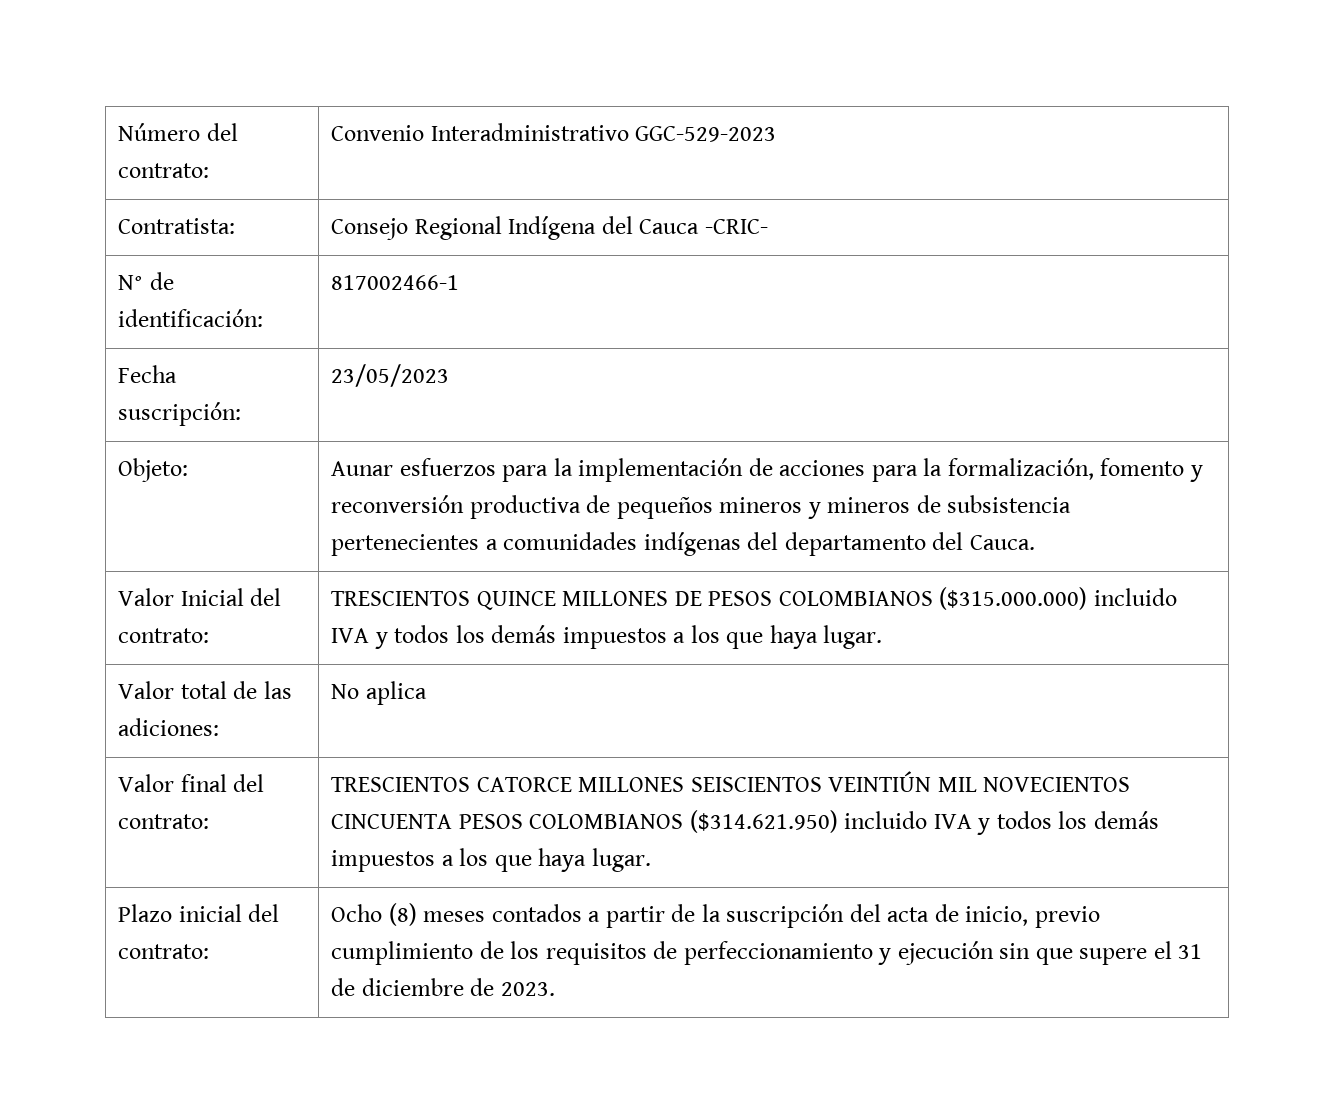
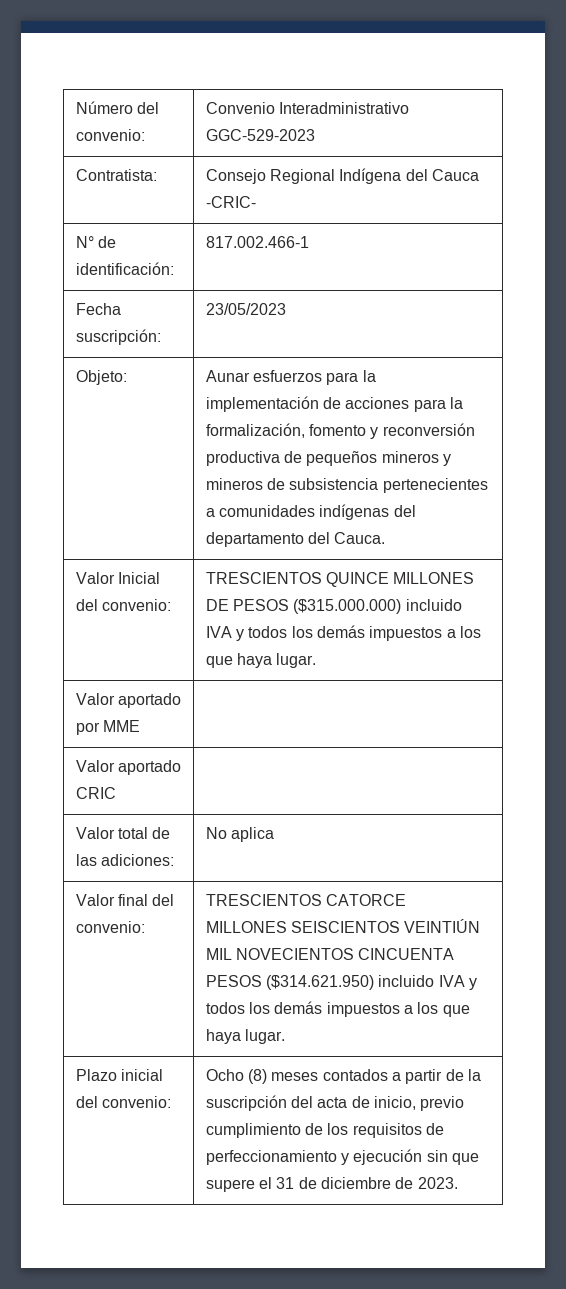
- Número del contrato: | Convenio Interadministrativo GGC-529-2023
+ Número del convenio: | Convenio Interadministrativo GGC-529-2023
- N° de identificación: | 817002466-1
+ N° de identificación: | 817.002.466-1
- Valor Inicial del contrato: | TRESCIENTOS QUINCE MILLONES DE PESOS COLOMBIANOS ($315.000.000) incluido IVA y todos los demás impuestos a los que haya lugar.
+ Valor Inicial del convenio: | TRESCIENTOS QUINCE MILLONES DE PESOS ($315.000.000) incluido IVA y todos los demás impuestos a los que haya lugar.
+ Valor aportado por MME |
+ Valor aportado CRIC |
- Valor final del contrato: | TRESCIENTOS CATORCE MILLONES SEISCIENTOS VEINTIÚN MIL NOVECIENTOS CINCUENTA PESOS COLOMBIANOS ($314.621.950) incluido IVA y todos los demás impuestos a los que haya lugar.
+ Valor final del convenio: | TRESCIENTOS CATORCE MILLONES SEISCIENTOS VEINTIÚN MIL NOVECIENTOS CINCUENTA PESOS ($314.621.950) incluido IVA y todos los demás impuestos a los que haya lugar.
- Plazo inicial del contrato: | Ocho (8) meses contados a partir de la suscripción del acta de inicio, previo cumplimiento de los requisitos de perfeccionamiento y ejecución sin que supere el 31 de diciembre de 2023.
+ Plazo inicial del convenio: | Ocho (8) meses contados a partir de la suscripción del acta de inicio, previo cumplimiento de los requisitos de perfeccionamiento y ejecución sin que supere el 31 de diciembre de 2023.

